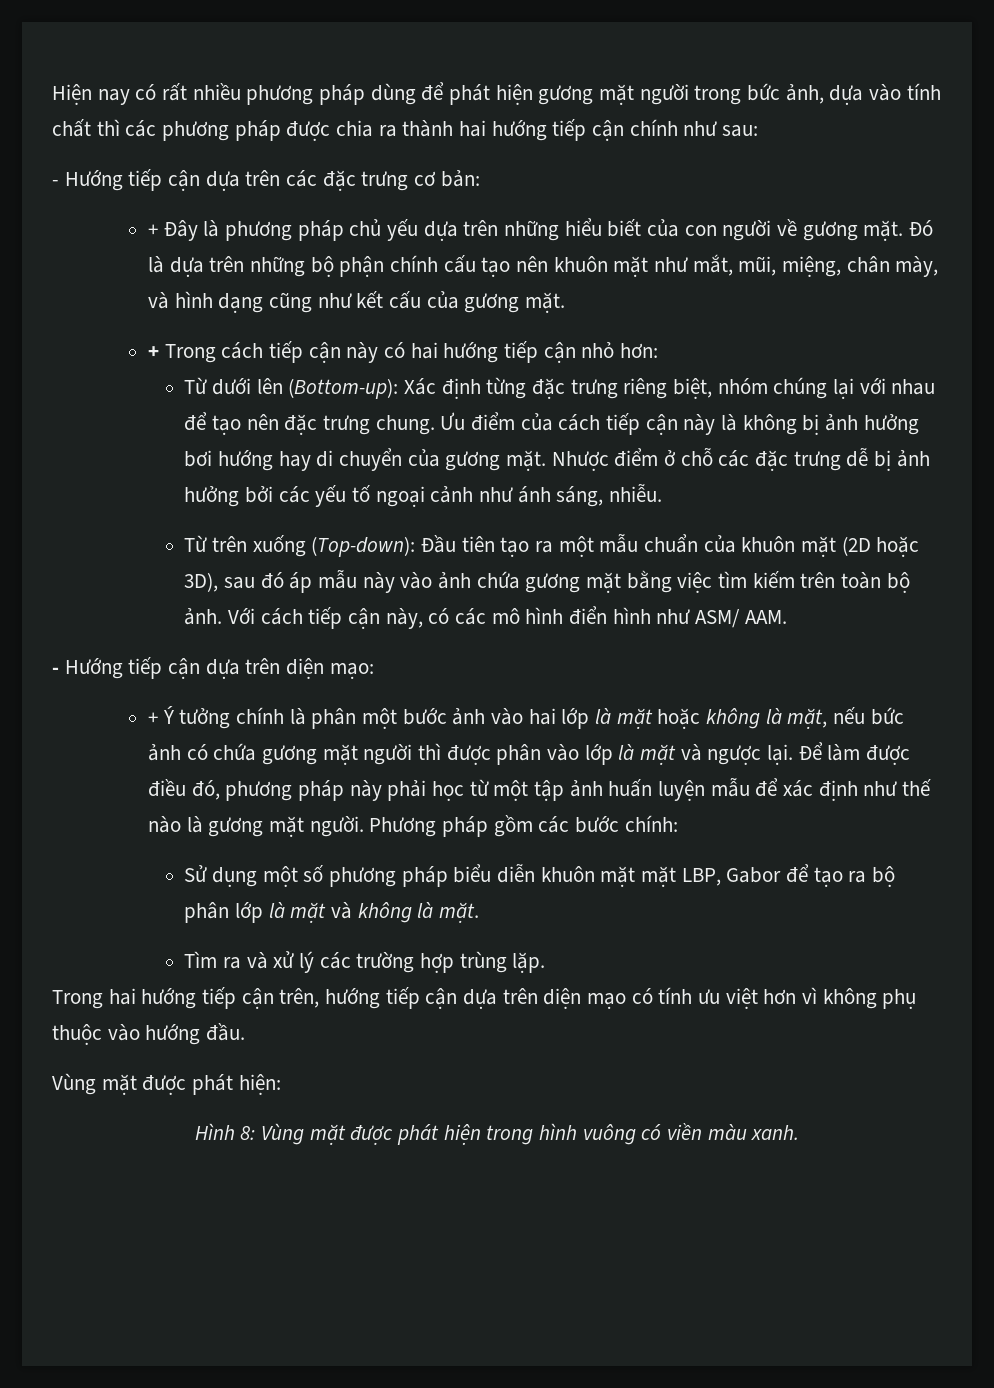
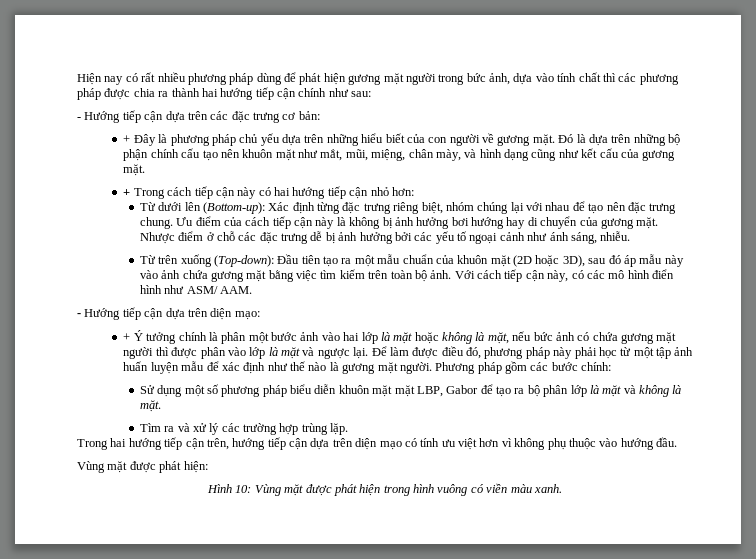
- Hình 8: Vùng mặt được phát hiện trong hình vuông có viền màu xanh.
+ Hình 10: Vùng mặt được phát hiện trong hình vuông có viền màu xanh.

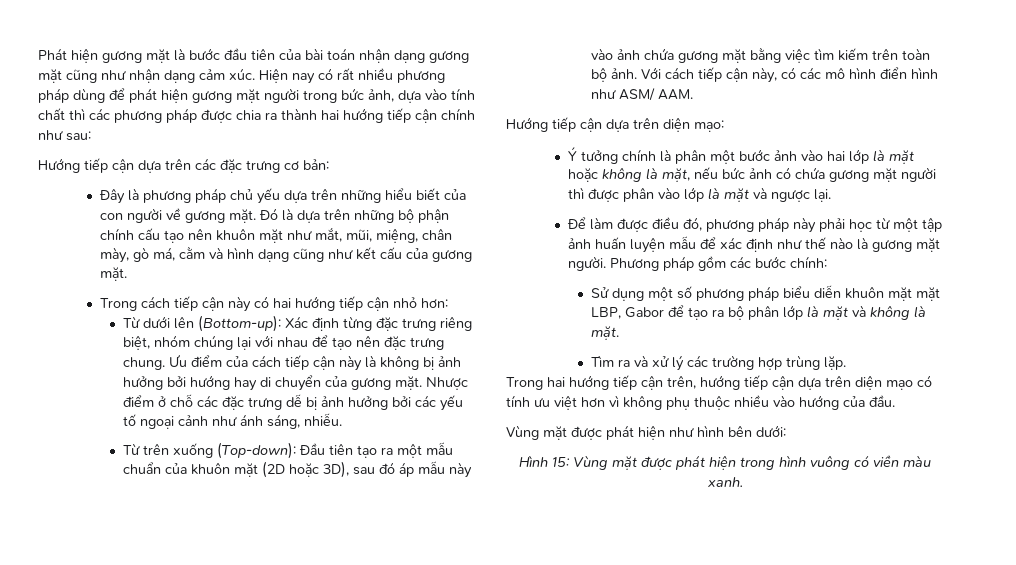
+ Phát hiện gương mặt là bước đầu tiên của bài toán nhận dạng gương mặt cũng như nhận dạng cảm xúc.
- - Hướng tiếp cận dựa trên các đặc trưng cơ bản:
+ Hướng tiếp cận dựa trên các đặc trưng cơ bản:
- + Đây là phương pháp chủ yếu dựa trên những hiểu biết của con người về gương mặt.
+ Đây là phương pháp chủ yếu dựa trên những hiểu biết của con người về gương mặt.
- Đó là dựa trên những bộ phận chính cấu tạo nên khuôn mặt như mắt, mũi, miệng, chân mày, và hình dạng cũng như kết cấu của gương mặt.
+ Đó là dựa trên những bộ phận chính cấu tạo nên khuôn mặt như mắt, mũi, miệng, chân mày, gò má, cằm và hình dạng cũng như kết cấu của gương mặt.
- + Trong cách tiếp cận này có hai hướng tiếp cận nhỏ hơn:
+ Trong cách tiếp cận này có hai hướng tiếp cận nhỏ hơn:
- Ưu điểm của cách tiếp cận này là không bị ảnh hưởng bơi hướng hay di chuyển của gương mặt.
+ Ưu điểm của cách tiếp cận này là không bị ảnh hưởng bởi hướng hay di chuyển của gương mặt.
- - Hướng tiếp cận dựa trên diện mạo:
+ Hướng tiếp cận dựa trên diện mạo:
- + Ý tưởng chính là phân một bước ảnh vào hai lớp là mặt hoặc không là mặt, nếu bức ảnh có chứa gương mặt người thì được phân vào lớp là mặt và ngược lại. Để làm được điều đó, phương pháp này phải học từ một tập ảnh huấn luyện mẫu để xác định như thế nào là gương mặt người.
+ Ý tưởng chính là phân một bước ảnh vào hai lớp là mặt hoặc không là mặt, nếu bức ảnh có chứa gương mặt người thì được phân vào lớp là mặt và ngược lại.
+ Để làm được điều đó, phương pháp này phải học từ một tập ảnh huấn luyện mẫu để xác định như thế nào là gương mặt người.
- Trong hai hướng tiếp cận trên, hướng tiếp cận dựa trên diện mạo có tính ưu việt hơn vì không phụ thuộc vào hướng đầu.
+ Trong hai hướng tiếp cận trên, hướng tiếp cận dựa trên diện mạo có tính ưu việt hơn vì không phụ thuộc nhiều vào hướng của đầu.
- Vùng mặt được phát hiện:
+ Vùng mặt được phát hiện như hình bên dưới:
- Hình 10: Vùng mặt được phát hiện trong hình vuông có viền màu xanh.
+ Hình 15: Vùng mặt được phát hiện trong hình vuông có viền màu xanh.

